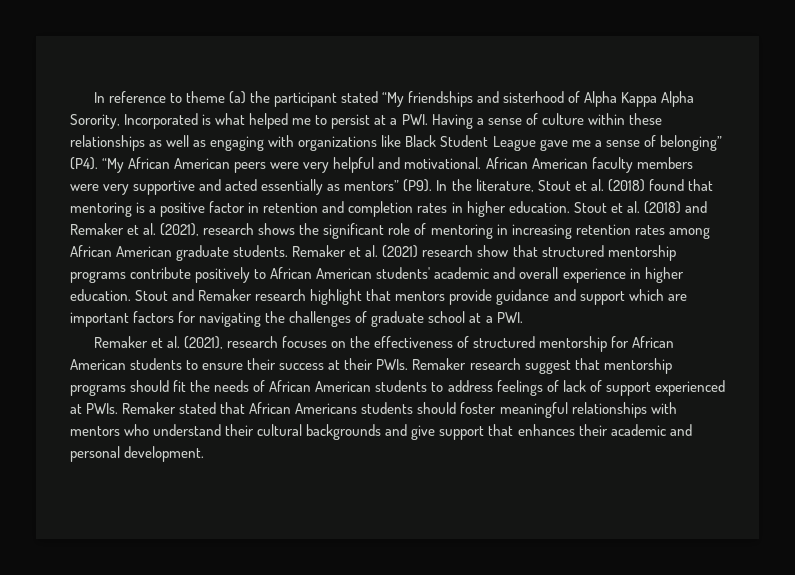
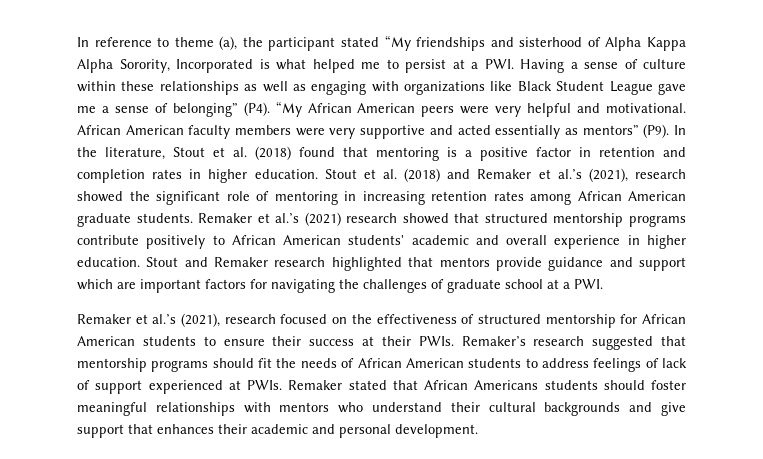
- In reference to theme (a) the participant stated “My friendships and sisterhood of Alpha Kappa Alpha Sorority, Incorporated is what helped me to persist at a PWI. Having a sense of culture within these relationships as well as engaging with organizations like Black Student League gave me a sense of belonging” (P4). “My African American peers were very helpful and motivational.
+ In reference to theme (a), the participant stated “My friendships and sisterhood of Alpha Kappa Alpha Sorority, Incorporated is what helped me to persist at a PWI. Having a sense of culture within these relationships as well as engaging with organizations like Black Student League gave me a sense of belonging” (P4). “My African American peers were very helpful and motivational.
- Stout et al. (2018) and Remaker et al. (2021), research shows the significant role of mentoring in increasing retention rates among African American graduate students.
+ Stout et al. (2018) and Remaker et al.’s (2021), research showed the significant role of mentoring in increasing retention rates among African American graduate students.
- Remaker et al. (2021) research show that structured mentorship programs contribute positively to African American students' academic and overall experience in higher education.
+ Remaker et al.’s (2021) research showed that structured mentorship programs contribute positively to African American students' academic and overall experience in higher education.
- Stout and Remaker research highlight that mentors provide guidance and support which are important factors for navigating the challenges of graduate school at a PWI.
+ Stout and Remaker research highlighted that mentors provide guidance and support which are important factors for navigating the challenges of graduate school at a PWI.
- Remaker et al. (2021), research focuses on the effectiveness of structured mentorship for African American students to ensure their success at their PWIs.
+ Remaker et al.’s (2021), research focused on the effectiveness of structured mentorship for African American students to ensure their success at their PWIs.
- Remaker research suggest that mentorship programs should fit the needs of African American students to address feelings of lack of support experienced at PWIs.
+ Remaker’s research suggested that mentorship programs should fit the needs of African American students to address feelings of lack of support experienced at PWIs.

